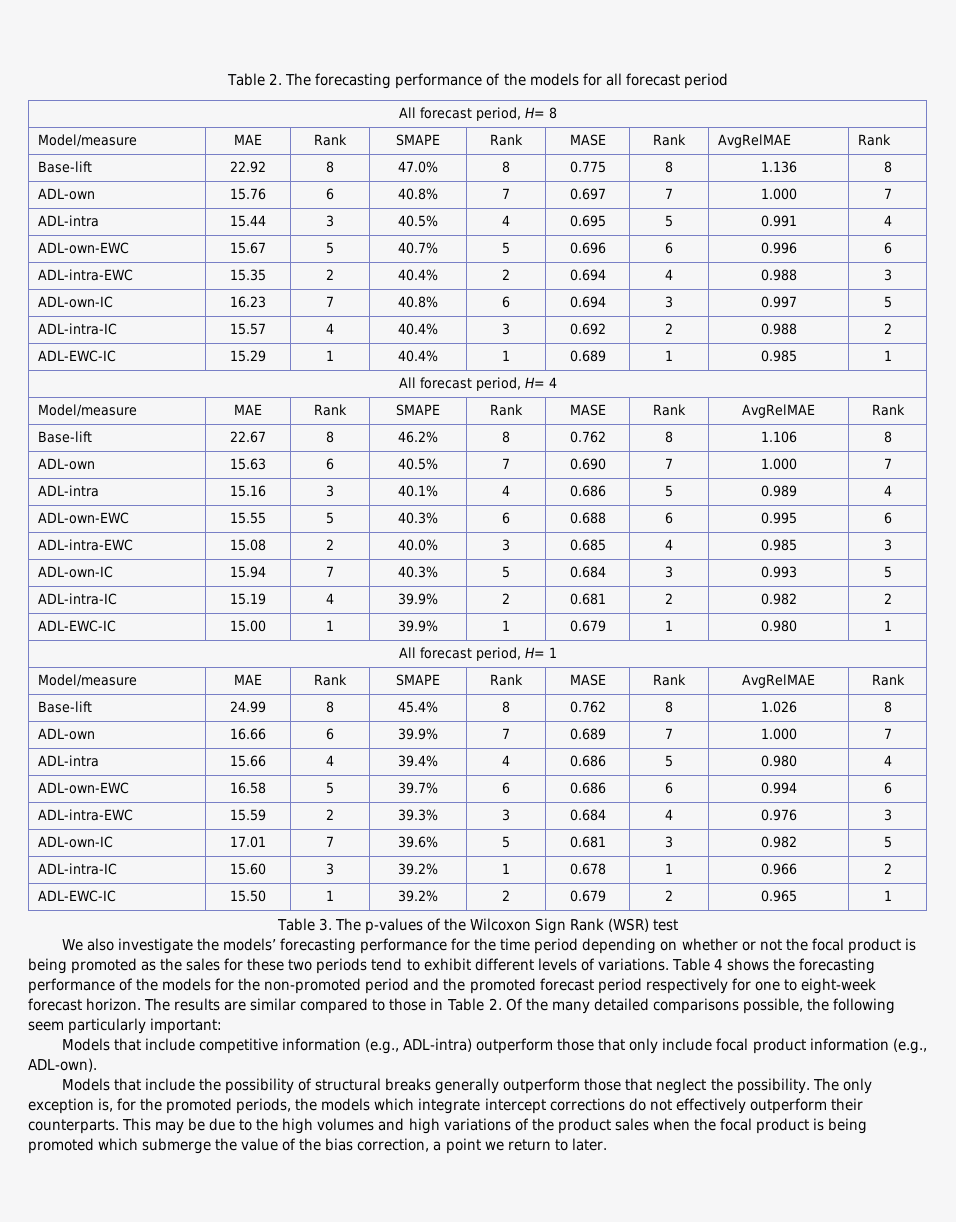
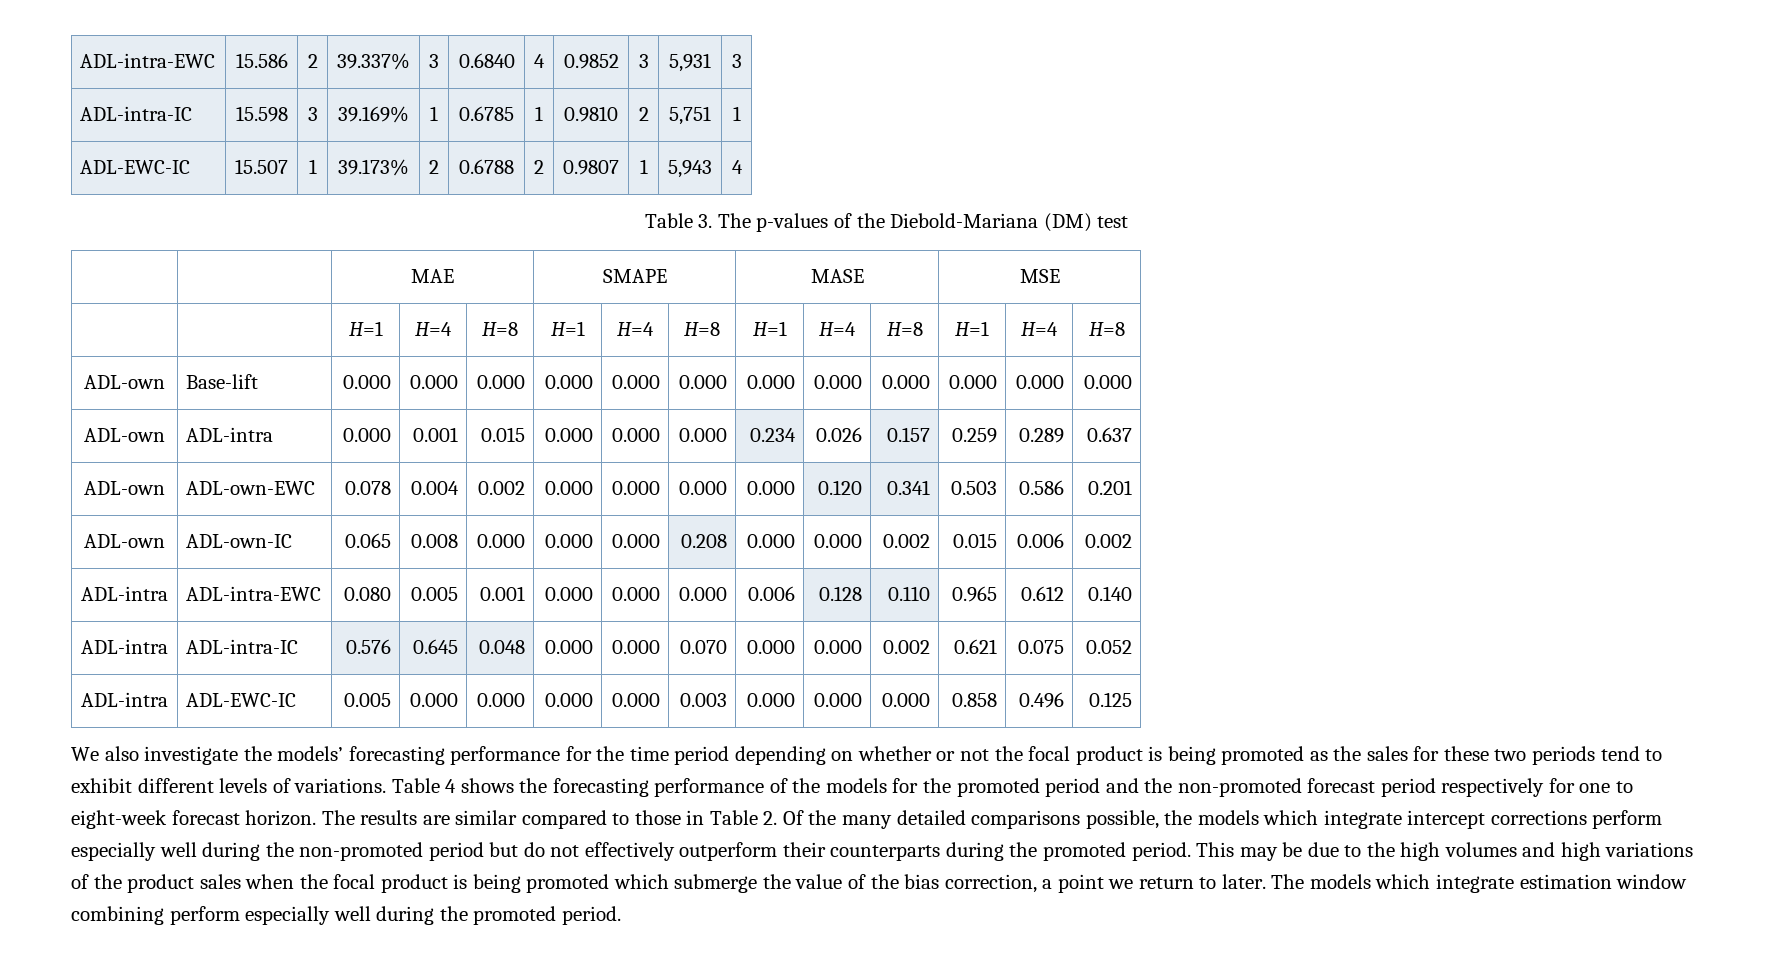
- Table 2. The forecasting performance of the models for all forecast period
- All forecast period, H= 8
- Model/measure | MAE | Rank | SMAPE | Rank | MASE | Rank | AvgRelMAE | Rank
- Base-lift | 22.92 | 8 | 47.0% | 8 | 0.775 | 8 | 1.136 | 8
- ADL-own | 15.76 | 6 | 40.8% | 7 | 0.697 | 7 | 1.000 | 7
- ADL-intra | 15.44 | 3 | 40.5% | 4 | 0.695 | 5 | 0.991 | 4
- ADL-own-EWC | 15.67 | 5 | 40.7% | 5 | 0.696 | 6 | 0.996 | 6
- ADL-intra-EWC | 15.35 | 2 | 40.4% | 2 | 0.694 | 4 | 0.988 | 3
- ADL-own-IC | 16.23 | 7 | 40.8% | 6 | 0.694 | 3 | 0.997 | 5
- ADL-intra-IC | 15.57 | 4 | 40.4% | 3 | 0.692 | 2 | 0.988 | 2
- ADL-EWC-IC | 15.29 | 1 | 40.4% | 1 | 0.689 | 1 | 0.985 | 1
- All forecast period, H= 4
- Model/measure | MAE | Rank | SMAPE | Rank | MASE | Rank | AvgRelMAE | Rank
- Base-lift | 22.67 | 8 | 46.2% | 8 | 0.762 | 8 | 1.106 | 8
- ADL-own | 15.63 | 6 | 40.5% | 7 | 0.690 | 7 | 1.000 | 7
- ADL-intra | 15.16 | 3 | 40.1% | 4 | 0.686 | 5 | 0.989 | 4
- ADL-own-EWC | 15.55 | 5 | 40.3% | 6 | 0.688 | 6 | 0.995 | 6
- ADL-intra-EWC | 15.08 | 2 | 40.0% | 3 | 0.685 | 4 | 0.985 | 3
- ADL-own-IC | 15.94 | 7 | 40.3% | 5 | 0.684 | 3 | 0.993 | 5
- ADL-intra-IC | 15.19 | 4 | 39.9% | 2 | 0.681 | 2 | 0.982 | 2
- ADL-EWC-IC | 15.00 | 1 | 39.9% | 1 | 0.679 | 1 | 0.980 | 1
- All forecast period, H= 1
- Model/measure | MAE | Rank | SMAPE | Rank | MASE | Rank | AvgRelMAE | Rank
- Base-lift | 24.99 | 8 | 45.4% | 8 | 0.762 | 8 | 1.026 | 8
- ADL-own | 16.66 | 6 | 39.9% | 7 | 0.689 | 7 | 1.000 | 7
- ADL-intra | 15.66 | 4 | 39.4% | 4 | 0.686 | 5 | 0.980 | 4
- ADL-own-EWC | 16.58 | 5 | 39.7% | 6 | 0.686 | 6 | 0.994 | 6
- ADL-intra-EWC | 15.59 | 2 | 39.3% | 3 | 0.684 | 4 | 0.976 | 3
- ADL-own-IC | 17.01 | 7 | 39.6% | 5 | 0.681 | 3 | 0.982 | 5
- ADL-intra-IC | 15.60 | 3 | 39.2% | 1 | 0.678 | 1 | 0.966 | 2
- ADL-EWC-IC | 15.50 | 1 | 39.2% | 2 | 0.679 | 2 | 0.965 | 1
+ ADL-intra-EWC | 15.586 | 2 | 39.337% | 3 | 0.6840 | 4 | 0.9852 | 3 | 5,931 | 3
+ ADL-intra-IC | 15.598 | 3 | 39.169% | 1 | 0.6785 | 1 | 0.9810 | 2 | 5,751 | 1
+ ADL-EWC-IC | 15.507 | 1 | 39.173% | 2 | 0.6788 | 2 | 0.9807 | 1 | 5,943 | 4
- Table 3. The p-values of the Wilcoxon Sign Rank (WSR) test
+ Table 3. The p-values of the Diebold-Mariana (DM) test
+ | | MAE | SMAPE | MASE | MSE
+ | | H=1 | H=4 | H=8 | H=1 | H=4 | H=8 | H=1 | H=4 | H=8 | H=1 | H=4 | H=8
+ ADL-own | Base-lift | 0.000 | 0.000 | 0.000 | 0.000 | 0.000 | 0.000 | 0.000 | 0.000 | 0.000 | 0.000 | 0.000 | 0.000
+ ADL-own | ADL-intra | 0.000 | 0.001 | 0.015 | 0.000 | 0.000 | 0.000 | 0.234 | 0.026 | 0.157 | 0.259 | 0.289 | 0.637
+ ADL-own | ADL-own-EWC | 0.078 | 0.004 | 0.002 | 0.000 | 0.000 | 0.000 | 0.000 | 0.120 | 0.341 | 0.503 | 0.586 | 0.201
+ ADL-own | ADL-own-IC | 0.065 | 0.008 | 0.000 | 0.000 | 0.000 | 0.208 | 0.000 | 0.000 | 0.002 | 0.015 | 0.006 | 0.002
+ ADL-intra | ADL-intra-EWC | 0.080 | 0.005 | 0.001 | 0.000 | 0.000 | 0.000 | 0.006 | 0.128 | 0.110 | 0.965 | 0.612 | 0.140
+ ADL-intra | ADL-intra-IC | 0.576 | 0.645 | 0.048 | 0.000 | 0.000 | 0.070 | 0.000 | 0.000 | 0.002 | 0.621 | 0.075 | 0.052
+ ADL-intra | ADL-EWC-IC | 0.005 | 0.000 | 0.000 | 0.000 | 0.000 | 0.003 | 0.000 | 0.000 | 0.000 | 0.858 | 0.496 | 0.125
- Table 4 shows the forecasting performance of the models for the non-promoted period and the promoted forecast period respectively for one to eight-week forecast horizon.
+ Table 4 shows the forecasting performance of the models for the promoted period and the non-promoted forecast period respectively for one to eight-week forecast horizon.
- The results are similar compared to those in Table 2. Of the many detailed comparisons possible, the following seem particularly important:
- Models that include competitive information (e.g., ADL-intra) outperform those that only include focal product information (e.g., ADL-own).
- Models that include the possibility of structural breaks generally outperform those that neglect the possibility. The only exception is, for the promoted periods, the models which integrate intercept corrections do not effectively outperform their counterparts.
+ The results are similar compared to those in Table 2. Of the many detailed comparisons possible, the models which integrate intercept corrections perform especially well during the non-promoted period but do not effectively outperform their counterparts during the promoted period.
+ The models which integrate estimation window combining perform especially well during the promoted period.

